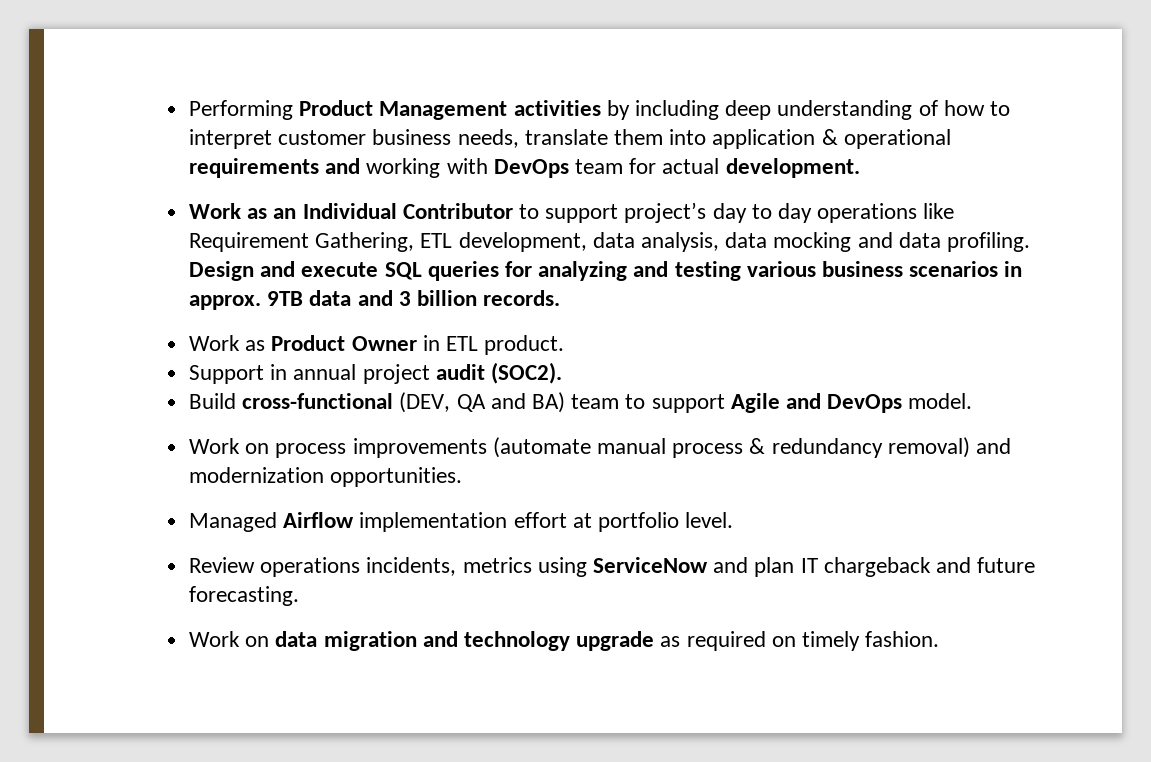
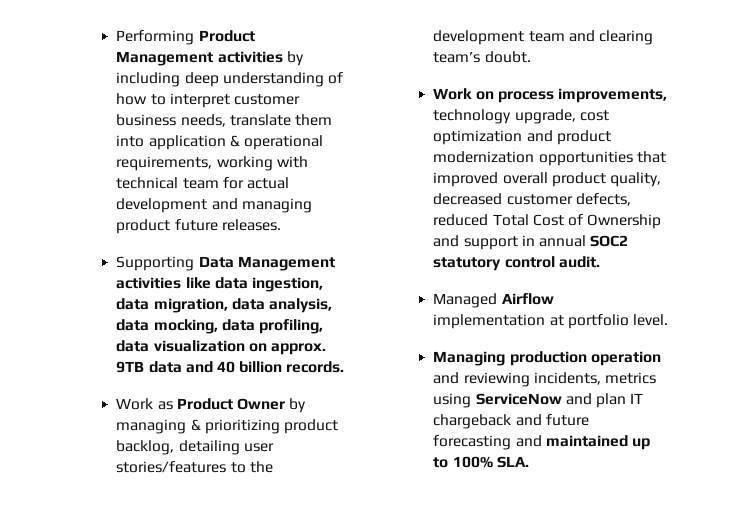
- Performing Product Management activities by including deep understanding of how to interpret customer business needs, translate them into application & operational requirements and working with DevOps team for actual development.
- Work as an Individual Contributor to support project’s day to day operations like Requirement Gathering, ETL development, data analysis, data mocking and data profiling. Design and execute SQL queries for analyzing and testing various business scenarios in approx. 9TB data and 3 billion records.
+ Performing Product Management activities by including deep understanding of how to interpret customer business needs, translate them into application & operational requirements, working with technical team for actual development and managing product future releases.
+ Supporting Data Management activities like data ingestion, data migration, data analysis, data mocking, data profiling, data visualization on approx. 9TB data and 40 billion records.
- Work as Product Owner in ETL product.
- Support in annual project audit (SOC2).
- Build cross-functional (DEV, QA and BA) team to support Agile and DevOps model.
- Work on process improvements (automate manual process & redundancy removal) and modernization opportunities.
+ Work as Product Owner by managing & prioritizing product backlog, detailing user stories/features to the development team and clearing team’s doubt.
+ Work on process improvements, technology upgrade, cost optimization and product modernization opportunities that improved overall product quality, decreased customer defects, reduced Total Cost of Ownership and support in annual SOC2 statutory control audit.
- Managed Airflow implementation effort at portfolio level.
+ Managed Airflow implementation at portfolio level.
- Review operations incidents, metrics using ServiceNow and plan IT chargeback and future forecasting.
- Work on data migration and technology upgrade as required on timely fashion.
+ Managing production operation and reviewing incidents, metrics using ServiceNow and plan IT chargeback and future forecasting and maintained up to 100% SLA.

